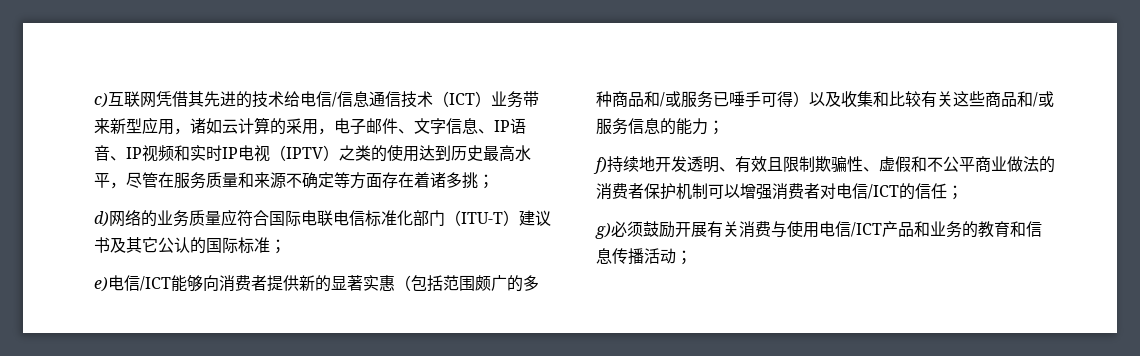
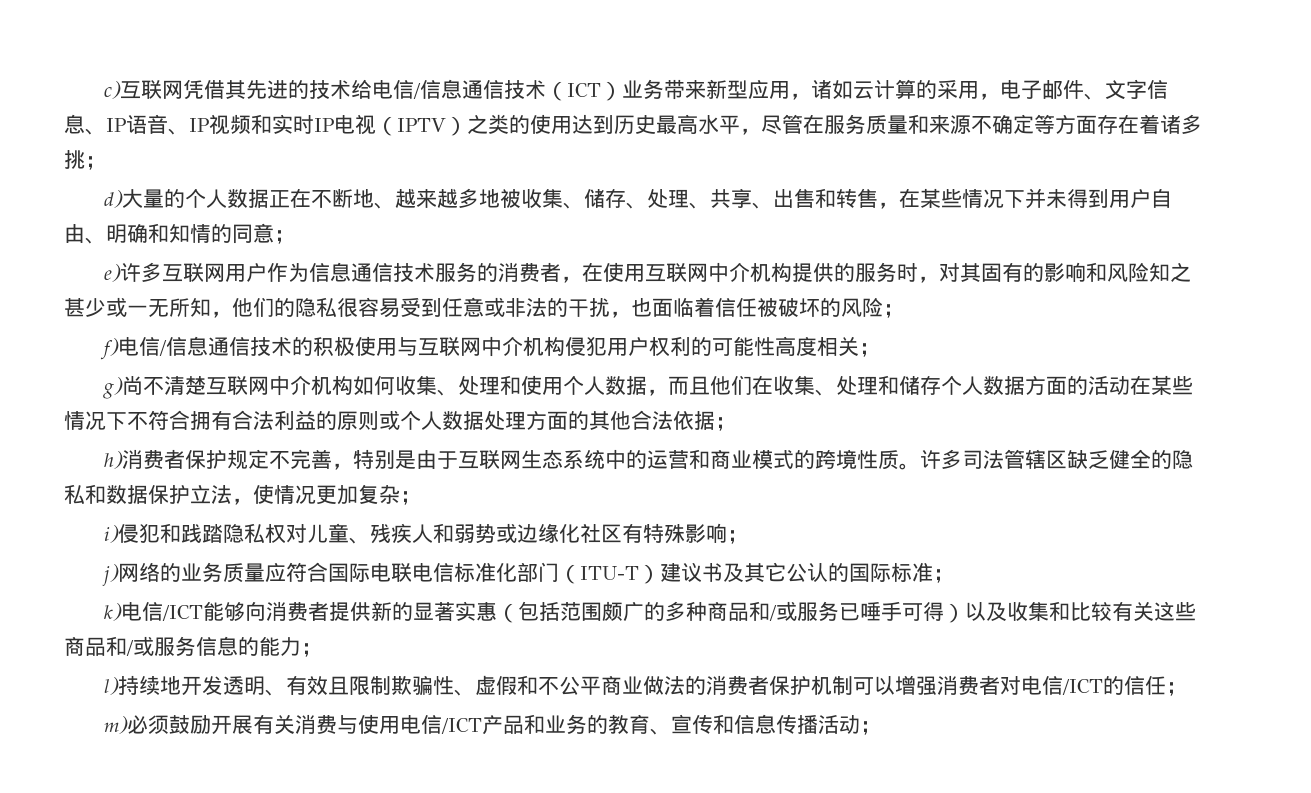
- d)网络的业务质量应符合国际电联电信标准化部门（ITU-T）建议书及其它公认的国际标准；
+ d)大量的个人数据正在不断地、越来越多地被收集、储存、处理、共享、出售和转售，在某些情况下并未得到用户自由、明确和知情的同意；
+ e)许多互联网用户作为信息通信技术服务的消费者，在使用互联网中介机构提供的服务时，对其固有的影响和风险知之甚少或一无所知，他们的隐私很容易受到任意或非法的干扰，也面临着信任被破坏的风险；
+ f)电信/信息通信技术的积极使用与互联网中介机构侵犯用户权利的可能性高度相关；
+ g)尚不清楚互联网中介机构如何收集、处理和使用个人数据，而且他们在收集、处理和储存个人数据方面的活动在某些情况下不符合拥有合法利益的原则或个人数据处理方面的其他合法依据；
+ h)消费者保护规定不完善，特别是由于互联网生态系统中的运营和商业模式的跨境性质。许多司法管辖区缺乏健全的隐私和数据保护立法，使情况更加复杂；
+ i)侵犯和践踏隐私权对儿童、残疾人和弱势或边缘化社区有特殊影响；
+ j)网络的业务质量应符合国际电联电信标准化部门（ITU-T）建议书及其它公认的国际标准；
- e)电信/ICT能够向消费者提供新的显著实惠（包括范围颇广的多种商品和/或服务已唾手可得）以及收集和比较有关这些商品和/或服务信息的能力；
+ k)电信/ICT能够向消费者提供新的显著实惠（包括范围颇广的多种商品和/或服务已唾手可得）以及收集和比较有关这些商品和/或服务信息的能力；
- f)持续地开发透明、有效且限制欺骗性、虚假和不公平商业做法的消费者保护机制可以增强消费者对电信/ICT的信任；
+ l)持续地开发透明、有效且限制欺骗性、虚假和不公平商业做法的消费者保护机制可以增强消费者对电信/ICT的信任；
- g)必须鼓励开展有关消费与使用电信/ICT产品和业务的教育和信息传播活动；
+ m)必须鼓励开展有关消费与使用电信/ICT产品和业务的教育、宣传和信息传播活动；

